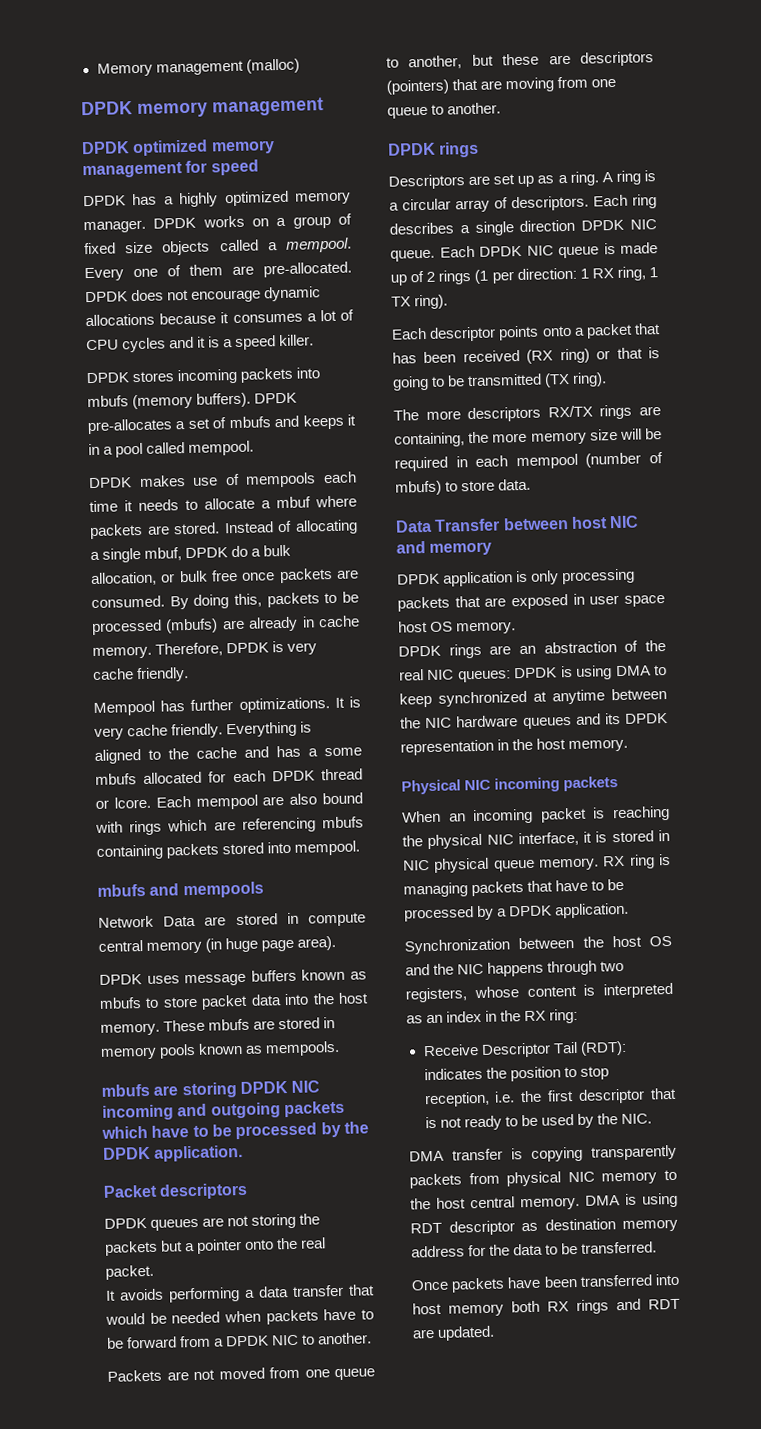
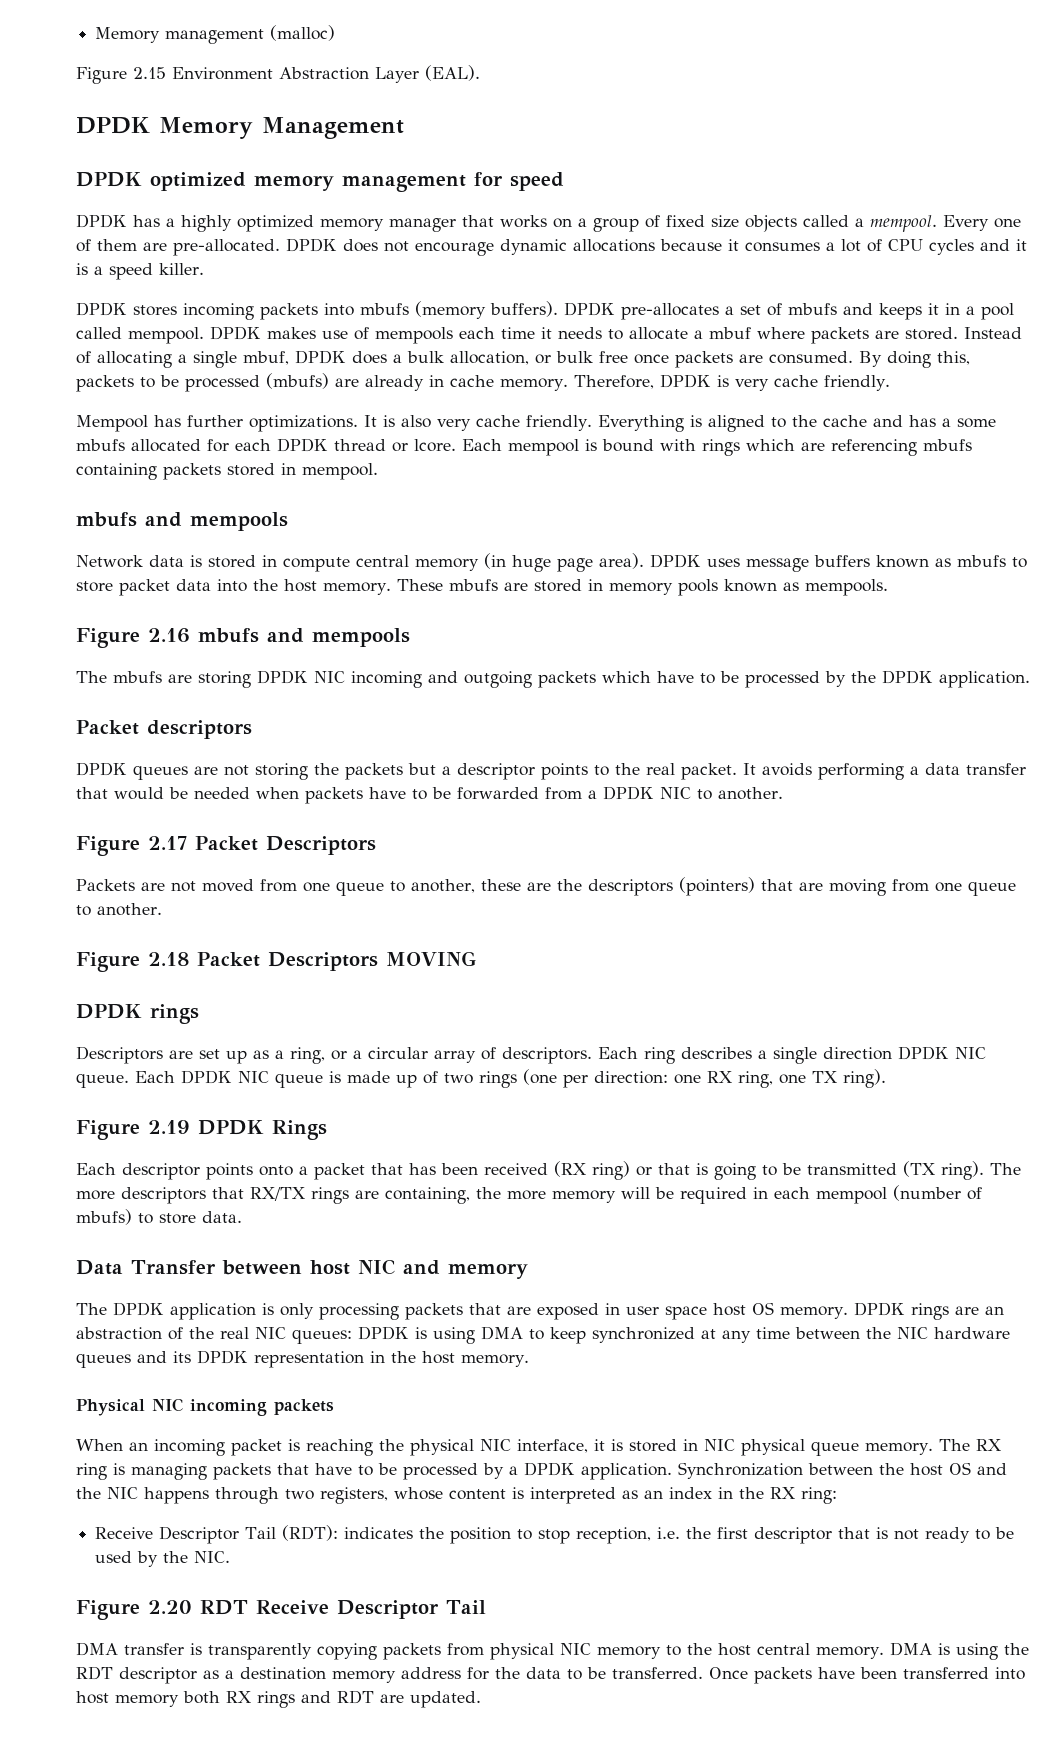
- DPDK memory management
+ Figure 2.15 Environment Abstraction Layer (EAL).
+ DPDK Memory Management
- DPDK has a highly optimized memory manager. DPDK works on a group of fixed size objects called a mempool.
+ DPDK has a highly optimized memory manager that works on a group of fixed size objects called a mempool.
- DPDK pre-allocates a set of mbufs and keeps it in a pool called mempool.
- DPDK makes use of mempools each time it needs to allocate a mbuf where packets are stored.
+ DPDK pre-allocates a set of mbufs and keeps it in a pool called mempool. DPDK makes use of mempools each time it needs to allocate a mbuf where packets are stored.
- Instead of allocating a single mbuf, DPDK do a bulk allocation, or bulk free once packets are consumed.
+ Instead of allocating a single mbuf, DPDK does a bulk allocation, or bulk free once packets are consumed.
- It is very cache friendly.
+ It is also very cache friendly.
- Each mempool are also bound with rings which are referencing mbufs containing packets stored into mempool.
+ Each mempool is bound with rings which are referencing mbufs containing packets stored in mempool.
- Network Data are stored in compute central memory (in huge page area).
- DPDK uses message buffers known as mbufs to store packet data into the host memory.
+ Network data is stored in compute central memory (in huge page area). DPDK uses message buffers known as mbufs to store packet data into the host memory.
- mbufs are storing DPDK NIC incoming and outgoing packets which have to be processed by the DPDK application.
+ Figure 2.16 mbufs and mempools
+ The mbufs are storing DPDK NIC incoming and outgoing packets which have to be processed by the DPDK application.
- DPDK queues are not storing the packets but a pointer onto the real packet.
- It avoids performing a data transfer that would be needed when packets have to be forward from a DPDK NIC to another.
+ DPDK queues are not storing the packets but a descriptor points to the real packet. It avoids performing a data transfer that would be needed when packets have to be forwarded from a DPDK NIC to another.
+ Figure 2.17 Packet Descriptors
- Packets are not moved from one queue to another, but these are descriptors (pointers) that are moving from one queue to another.
+ Packets are not moved from one queue to another, these are the descriptors (pointers) that are moving from one queue to another.
+ Figure 2.18 Packet Descriptors MOVING
- Descriptors are set up as a ring. A ring is a circular array of descriptors.
+ Descriptors are set up as a ring, or a circular array of descriptors.
- Each DPDK NIC queue is made up of 2 rings (1 per direction: 1 RX ring, 1 TX ring).
+ Each DPDK NIC queue is made up of two rings (one per direction: one RX ring, one TX ring).
+ Figure 2.19 DPDK Rings
- Each descriptor points onto a packet that has been received (RX ring) or that is going to be transmitted (TX ring).
- The more descriptors RX/TX rings are containing, the more memory size will be required in each mempool (number of mbufs) to store data.
+ Each descriptor points onto a packet that has been received (RX ring) or that is going to be transmitted (TX ring). The more descriptors that RX/TX rings are containing, the more memory will be required in each mempool (number of mbufs) to store data.
- DPDK application is only processing packets that are exposed in user space host OS memory.
- DPDK rings are an abstraction of the real NIC queues: DPDK is using DMA to keep synchronized at anytime between the NIC hardware queues and its DPDK representation in the host memory.
+ The DPDK application is only processing packets that are exposed in user space host OS memory. DPDK rings are an abstraction of the real NIC queues: DPDK is using DMA to keep synchronized at any time between the NIC hardware queues and its DPDK representation in the host memory.
- RX ring is managing packets that have to be processed by a DPDK application.
- Synchronization between the host OS and the NIC happens through two registers, whose content is interpreted as an index in the RX ring:
+ The RX ring is managing packets that have to be processed by a DPDK application. Synchronization between the host OS and the NIC happens through two registers, whose content is interpreted as an index in the RX ring:
+ Figure 2.20 RDT Receive Descriptor Tail
- DMA transfer is copying transparently packets from physical NIC memory to the host central memory.
+ DMA transfer is transparently copying packets from physical NIC memory to the host central memory.
- DMA is using RDT descriptor as destination memory address for the data to be transferred.
- Once packets have been transferred into host memory both RX rings and RDT are updated.
+ DMA is using the RDT descriptor as a destination memory address for the data to be transferred. Once packets have been transferred into host memory both RX rings and RDT are updated.

